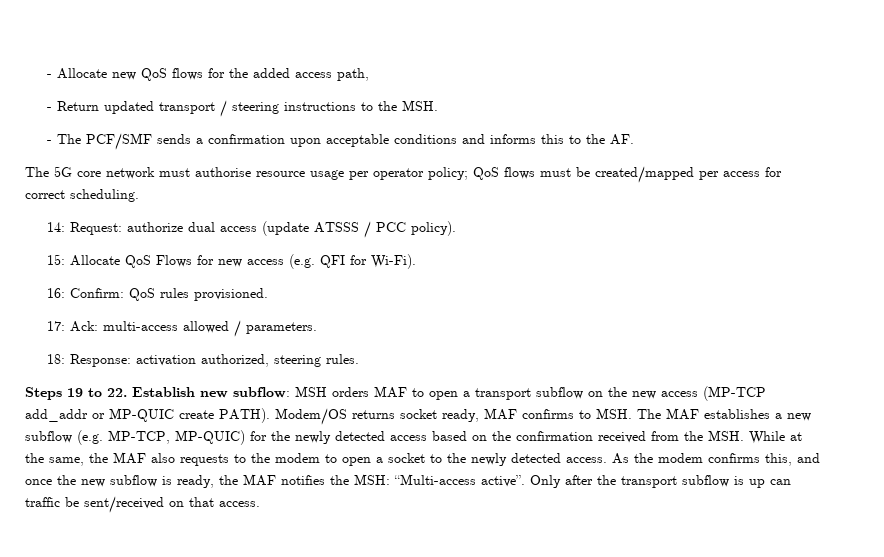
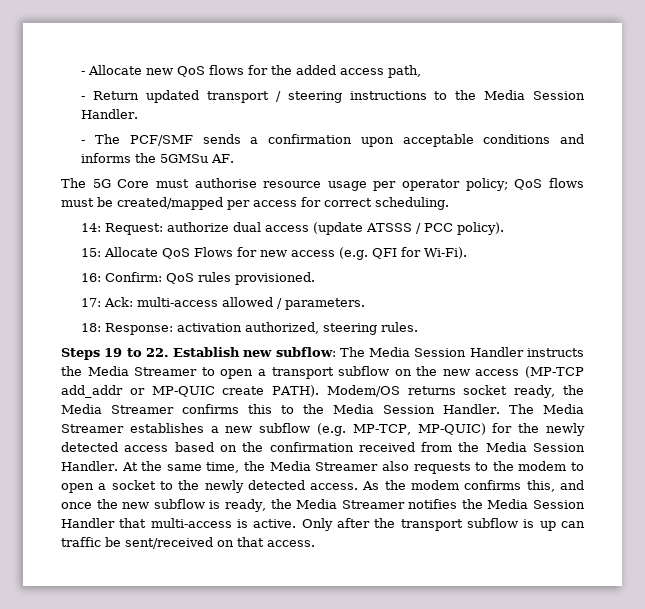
- - Return updated transport / steering instructions to the MSH.
+ - Return updated transport / steering instructions to the Media Session Handler.
- - The PCF/SMF sends a confirmation upon acceptable conditions and informs this to the AF.
+ - The PCF/SMF sends a confirmation upon acceptable conditions and informs the 5GMSu AF.
- The 5G core network must authorise resource usage per operator policy; QoS flows must be created/mapped per access for correct scheduling.
+ The 5G Core must authorise resource usage per operator policy; QoS flows must be created/mapped per access for correct scheduling.
- Steps 19 to 22. Establish new subflow: MSH orders MAF to open a transport subflow on the new access (MP-TCP add_addr or MP-QUIC create PATH).
+ Steps 19 to 22. Establish new subflow: The Media Session Handler instructs the Media Streamer to open a transport subflow on the new access (MP-TCP add_addr or MP-QUIC create PATH).
- Modem/OS returns socket ready, MAF confirms to MSH. The MAF establishes a new subflow (e.g. MP-TCP, MP-QUIC) for the newly detected access based on the confirmation received from the MSH. While at the same, the MAF also requests to the modem to open a socket to the newly detected access.
+ Modem/OS returns socket ready, the Media Streamer confirms this to the Media Session Handler. The Media Streamer establishes a new subflow (e.g. MP-TCP, MP-QUIC) for the newly detected access based on the confirmation received from the Media Session Handler. At the same time, the Media Streamer also requests to the modem to open a socket to the newly detected access.
- As the modem confirms this, and once the new subflow is ready, the MAF notifies the MSH: “Multi-access active”.
+ As the modem confirms this, and once the new subflow is ready, the Media Streamer notifies the Media Session Handler that multi-access is active.

